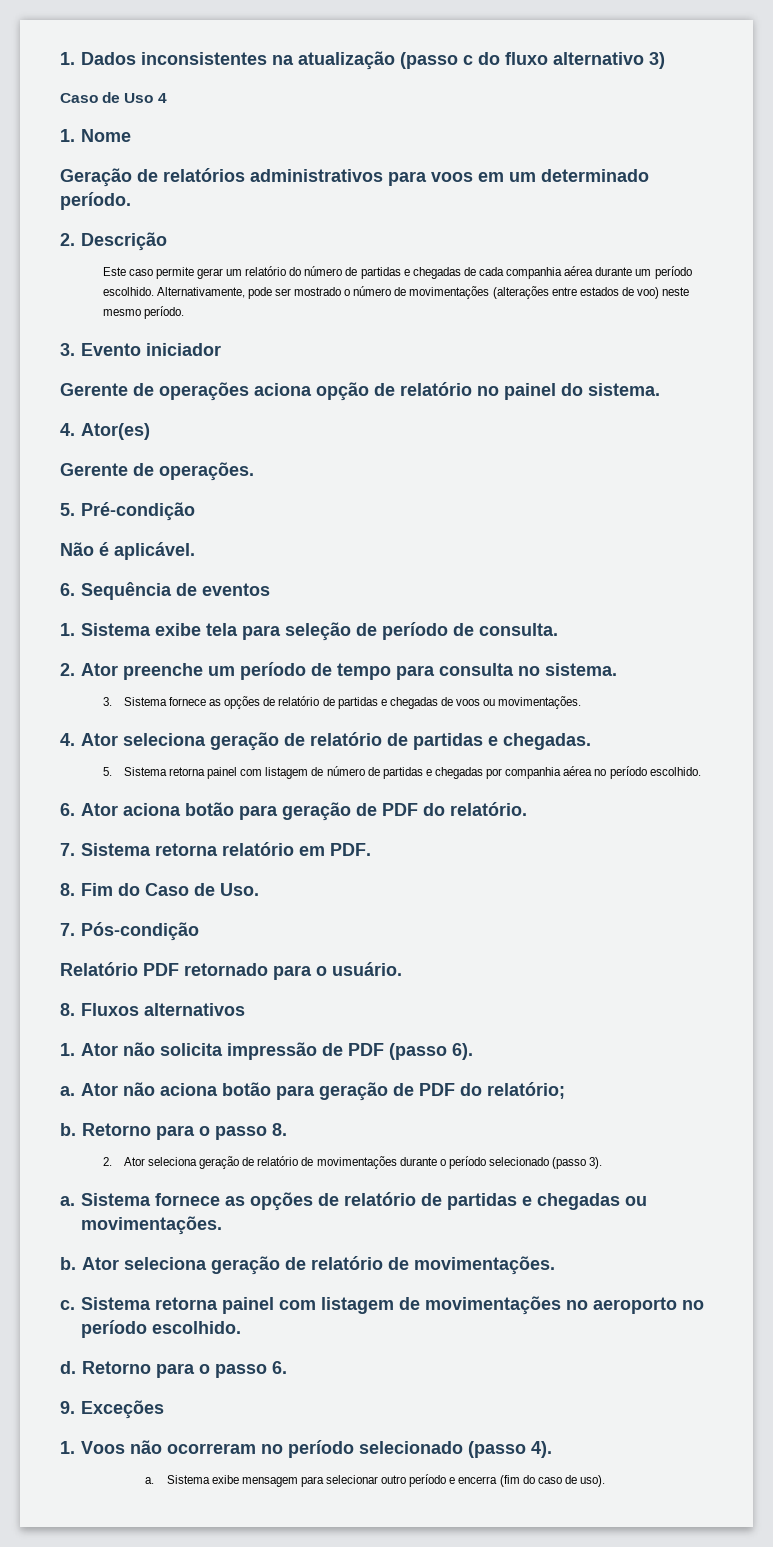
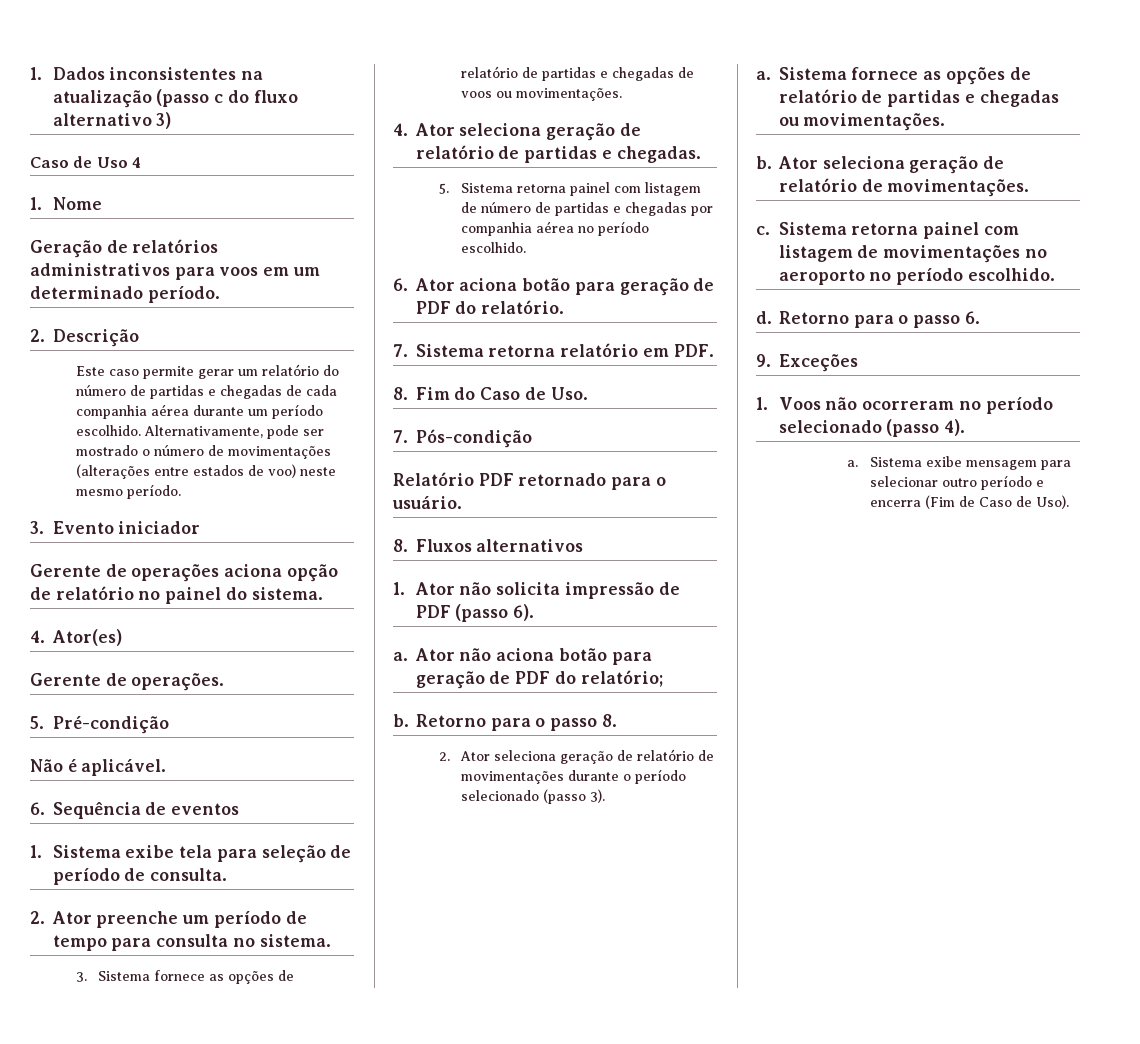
- Sistema exibe mensagem para selecionar outro período e encerra (fim do caso de uso).
+ Sistema exibe mensagem para selecionar outro período e encerra (Fim de Caso de Uso).

